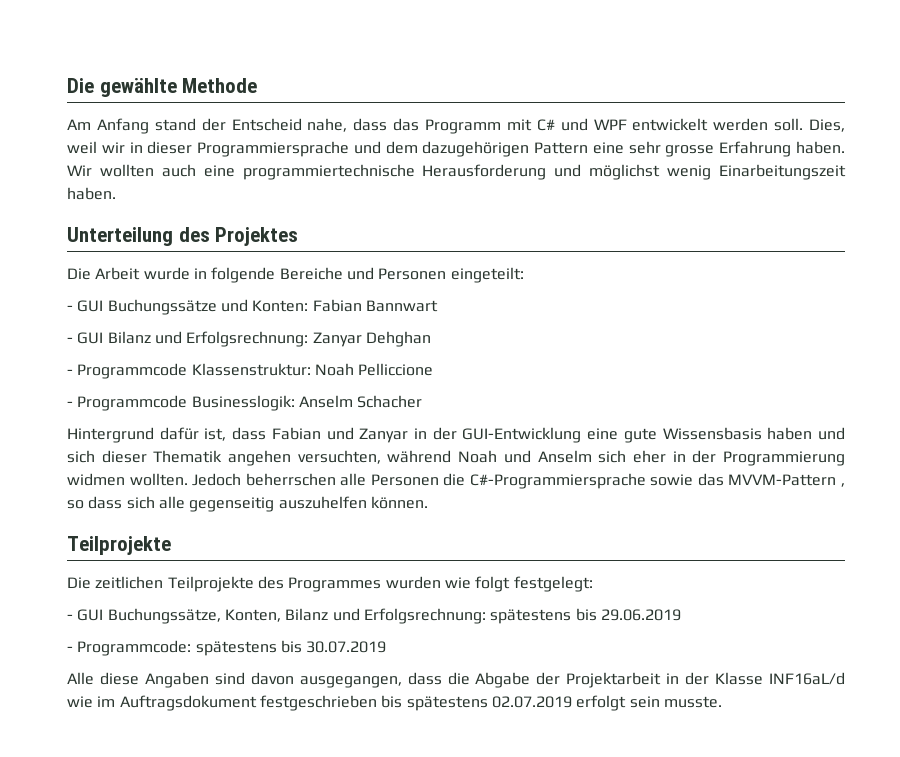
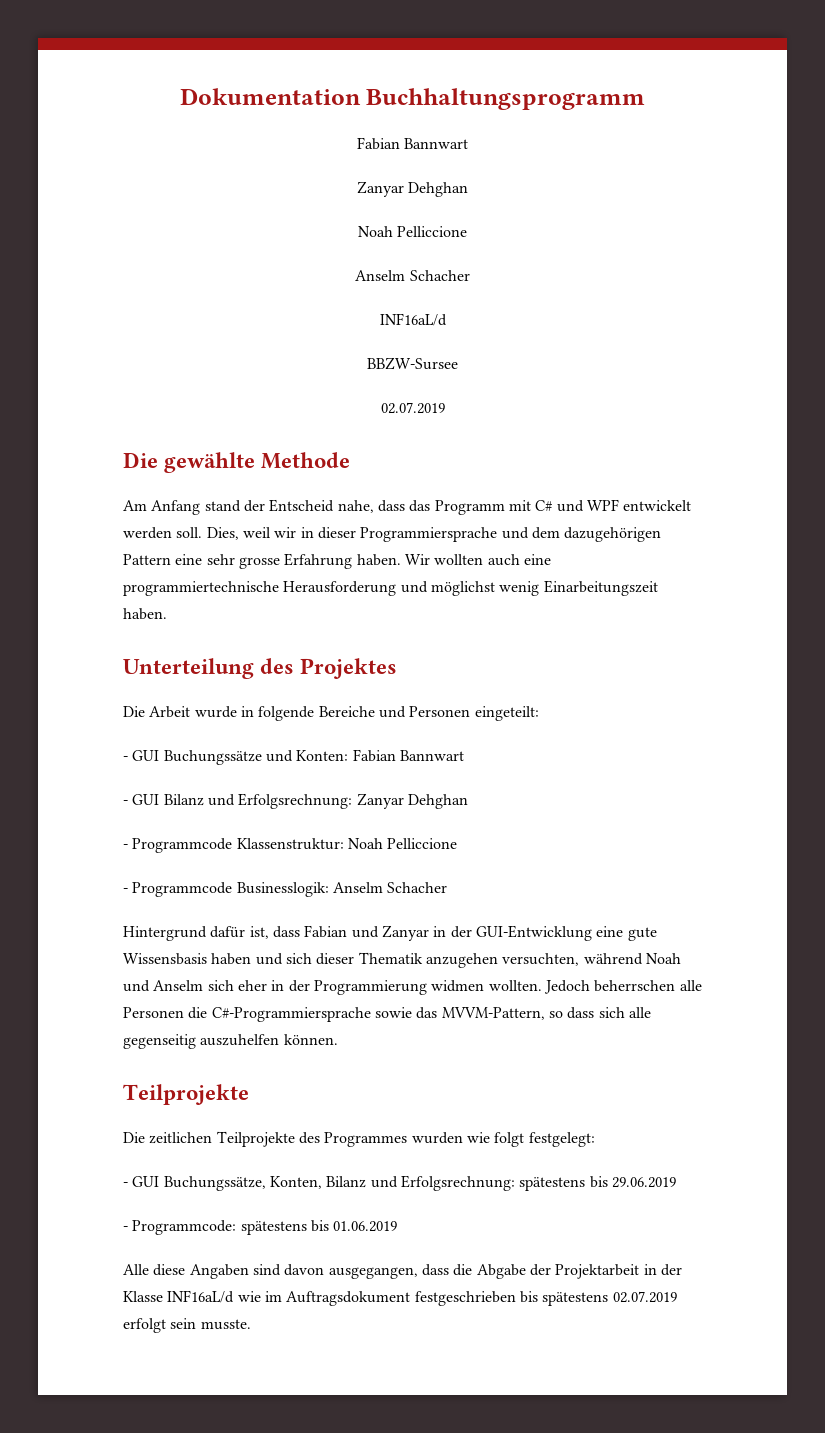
+ Dokumentation Buchhaltungsprogramm
+ Fabian Bannwart
+ Zanyar Dehghan
+ Noah Pelliccione
+ Anselm Schacher
+ INF16aL/d
+ BBZW-Sursee
+ 02.07.2019
- Hintergrund dafür ist, dass Fabian und Zanyar in der GUI-Entwicklung eine gute Wissensbasis haben und sich dieser Thematik angehen versuchten, während Noah und Anselm sich eher in der Programmierung widmen wollten.
+ Hintergrund dafür ist, dass Fabian und Zanyar in der GUI-Entwicklung eine gute Wissensbasis haben und sich dieser Thematik anzugehen versuchten, während Noah und Anselm sich eher in der Programmierung widmen wollten.
- Jedoch beherrschen alle Personen die C#-Programmiersprache sowie das MVVM-Pattern , so dass sich alle gegenseitig auszuhelfen können.
+ Jedoch beherrschen alle Personen die C#-Programmiersprache sowie das MVVM-Pattern, so dass sich alle gegenseitig auszuhelfen können.
- - Programmcode: spätestens bis 30.07.2019
+ - Programmcode: spätestens bis 01.06.2019

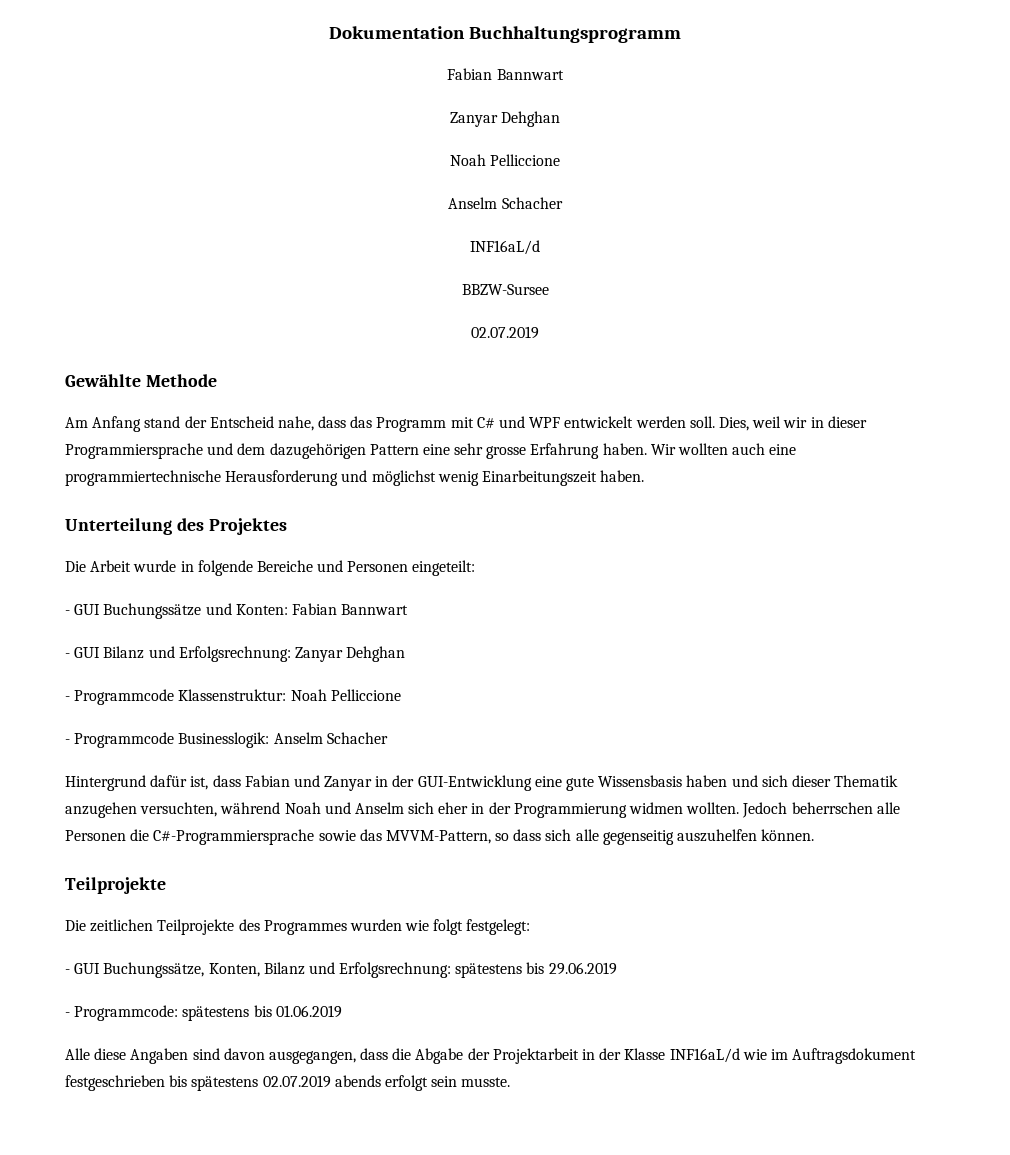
- Die gewählte Methode
+ Gewählte Methode
- Alle diese Angaben sind davon ausgegangen, dass die Abgabe der Projektarbeit in der Klasse INF16aL/d wie im Auftragsdokument festgeschrieben bis spätestens 02.07.2019 erfolgt sein musste.
+ Alle diese Angaben sind davon ausgegangen, dass die Abgabe der Projektarbeit in der Klasse INF16aL/d wie im Auftragsdokument festgeschrieben bis spätestens 02.07.2019 abends erfolgt sein musste.

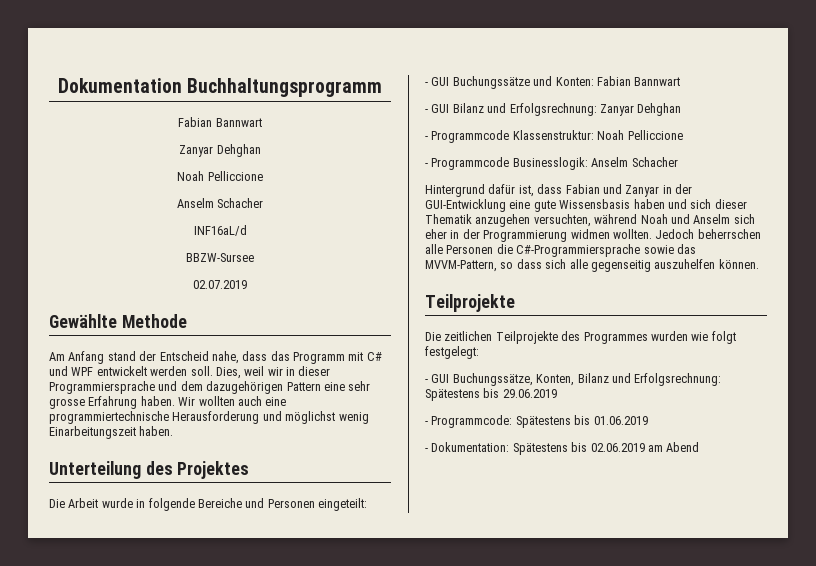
- - GUI Buchungssätze, Konten, Bilanz und Erfolgsrechnung: spätestens bis 29.06.2019
+ - GUI Buchungssätze, Konten, Bilanz und Erfolgsrechnung: Spätestens bis 29.06.2019
- - Programmcode: spätestens bis 01.06.2019
+ - Programmcode: Spätestens bis 01.06.2019
- Alle diese Angaben sind davon ausgegangen, dass die Abgabe der Projektarbeit in der Klasse INF16aL/d wie im Auftragsdokument festgeschrieben bis spätestens 02.07.2019 abends erfolgt sein musste.
+ - Dokumentation: Spätestens bis 02.06.2019 am Abend

